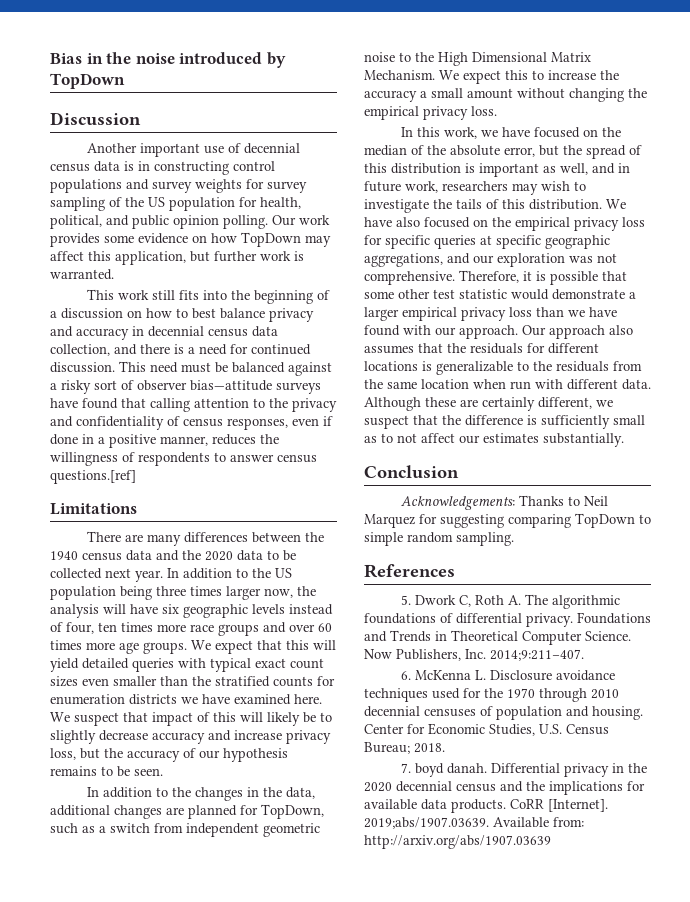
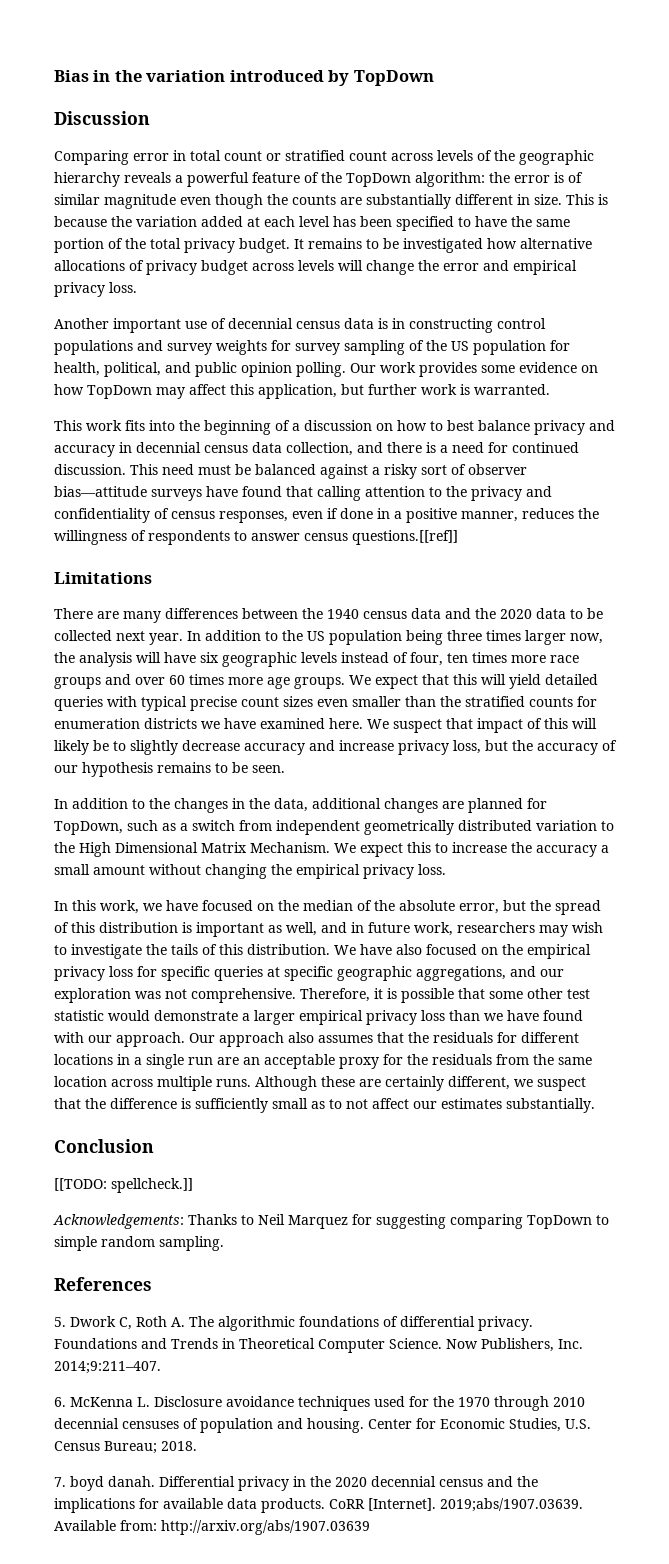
- Bias in the noise introduced by TopDown
+ Bias in the variation introduced by TopDown
+ Comparing error in total count or stratified count across levels of the geographic hierarchy reveals a powerful feature of the TopDown algorithm: the error is of similar magnitude even though the counts are substantially different in size. This is because the variation added at each level has been specified to have the same portion of the total privacy budget. It remains to be investigated how alternative allocations of privacy budget across levels will change the error and empirical privacy loss.
- This work still fits into the beginning of a discussion on how to best balance privacy and accuracy in decennial census data collection, and there is a need for continued discussion.
+ This work fits into the beginning of a discussion on how to best balance privacy and accuracy in decennial census data collection, and there is a need for continued discussion.
- This need must be balanced against a risky sort of observer bias—attitude surveys have found that calling attention to the privacy and confidentiality of census responses, even if done in a positive manner, reduces the willingness of respondents to answer census questions.[ref]
+ This need must be balanced against a risky sort of observer bias—attitude surveys have found that calling attention to the privacy and confidentiality of census responses, even if done in a positive manner, reduces the willingness of respondents to answer census questions.[[ref]]
- We expect that this will yield detailed queries with typical exact count sizes even smaller than the stratified counts for enumeration districts we have examined here.
+ We expect that this will yield detailed queries with typical precise count sizes even smaller than the stratified counts for enumeration districts we have examined here.
- In addition to the changes in the data, additional changes are planned for TopDown, such as a switch from independent geometric noise to the High Dimensional Matrix Mechanism.
+ In addition to the changes in the data, additional changes are planned for TopDown, such as a switch from independent geometrically distributed variation to the High Dimensional Matrix Mechanism.
- Our approach also assumes that the residuals for different locations is generalizable to the residuals from the same location when run with different data.
+ Our approach also assumes that the residuals for different locations in a single run are an acceptable proxy for the residuals from the same location across multiple runs.
+ [[TODO: spellcheck.]]

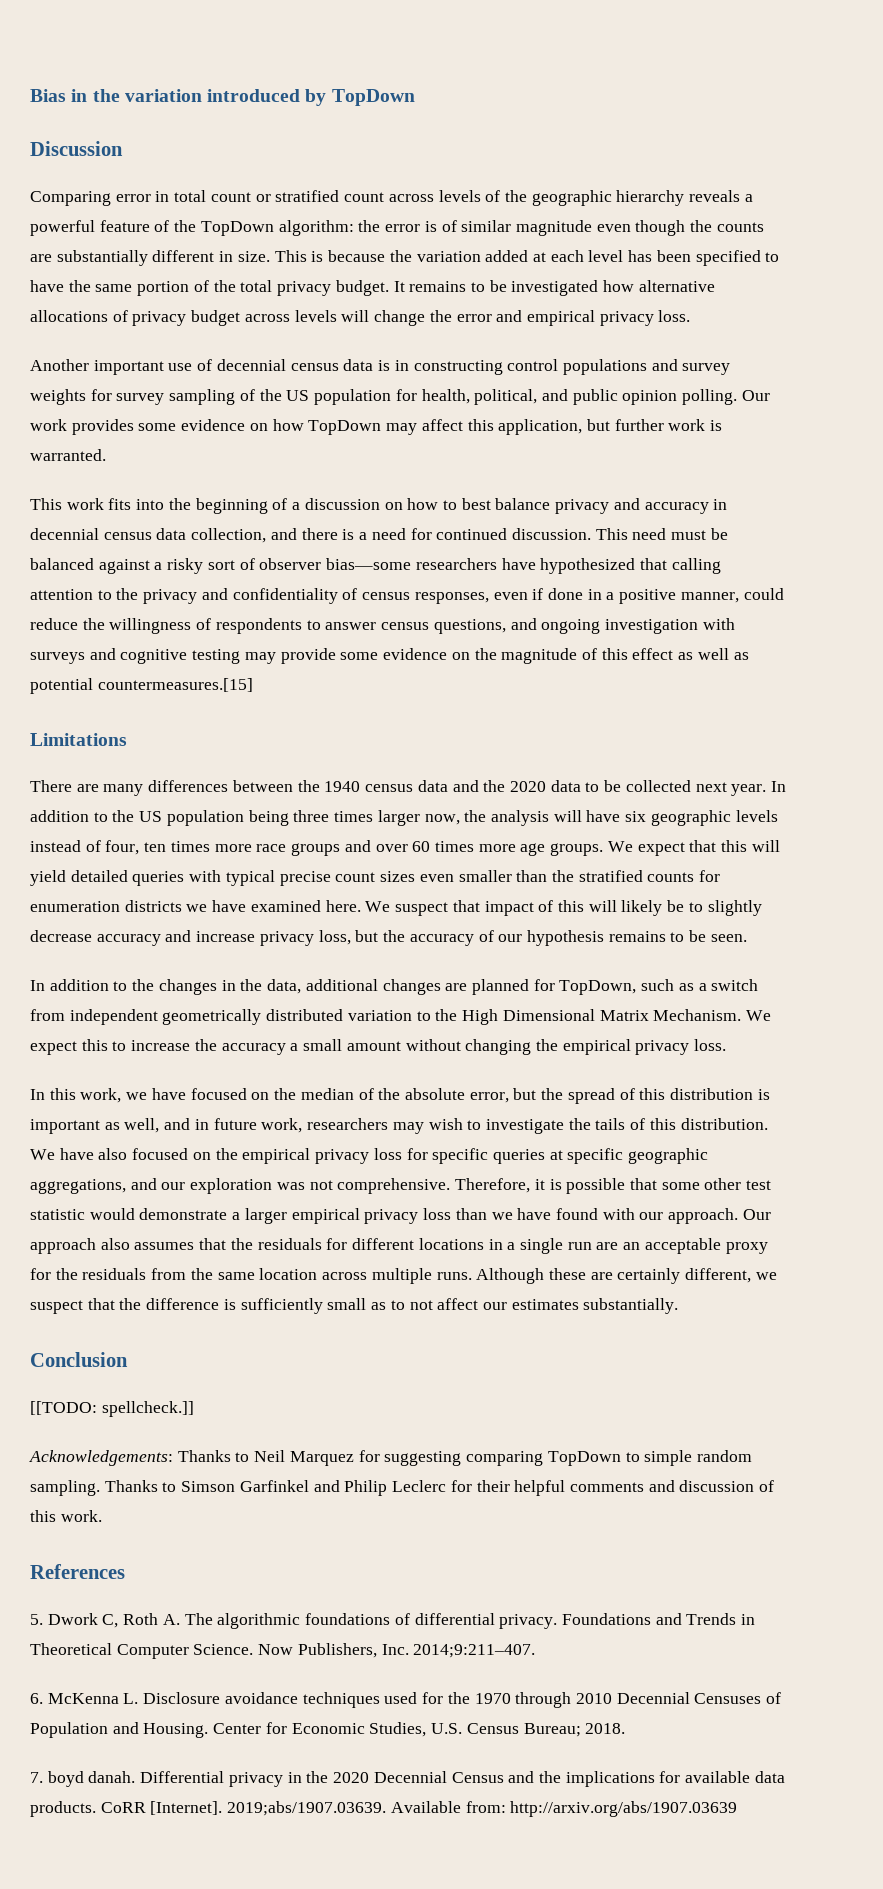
- This need must be balanced against a risky sort of observer bias—attitude surveys have found that calling attention to the privacy and confidentiality of census responses, even if done in a positive manner, reduces the willingness of respondents to answer census questions.[[ref]]
+ This need must be balanced against a risky sort of observer bias—some researchers have hypothesized that calling attention to the privacy and confidentiality of census responses, even if done in a positive manner, could reduce the willingness of respondents to answer census questions, and ongoing investigation with surveys and cognitive testing may provide some evidence on the magnitude of this effect as well as potential countermeasures.[15]
+ Thanks to Simson Garfinkel and Philip Leclerc for their helpful comments and discussion of this work.
- 6. McKenna L. Disclosure avoidance techniques used for the 1970 through 2010 decennial censuses of population and housing.
+ 6. McKenna L. Disclosure avoidance techniques used for the 1970 through 2010 Decennial Censuses of Population and Housing.
- Differential privacy in the 2020 decennial census and the implications for available data products.
+ Differential privacy in the 2020 Decennial Census and the implications for available data products.

